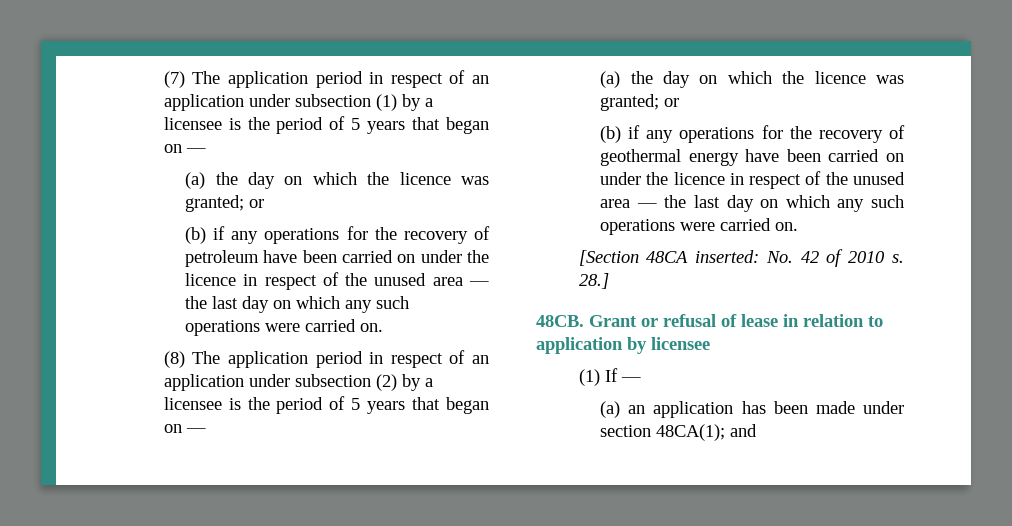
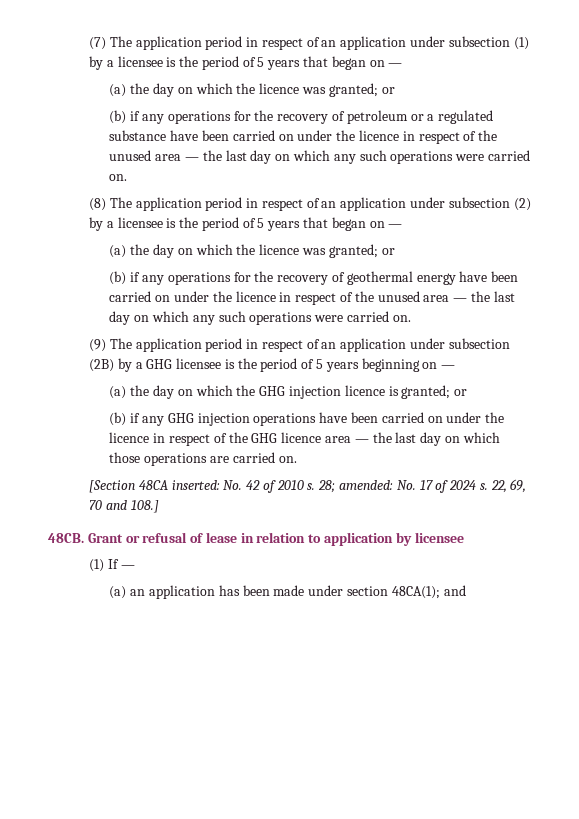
- (b) if any operations for the recovery of petroleum have been carried on under the licence in respect of the unused area — the last day on which any such operations were carried on.
+ (b) if any operations for the recovery of petroleum or a regulated substance have been carried on under the licence in respect of the unused area — the last day on which any such operations were carried on.
+ (9) The application period in respect of an application under subsection (2B) by a GHG licensee is the period of 5 years beginning on —
+ (a) the day on which the GHG injection licence is granted; or
+ (b) if any GHG injection operations have been carried on under the licence in respect of the GHG licence area — the last day on which those operations are carried on.
- 28.]
+ 28; amended: No. 17 of 2024 s. 22, 69, 70 and 108.]

